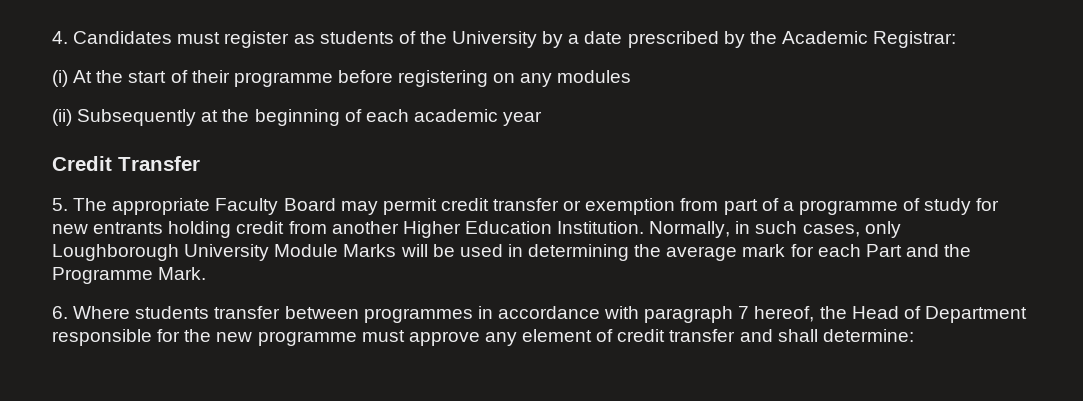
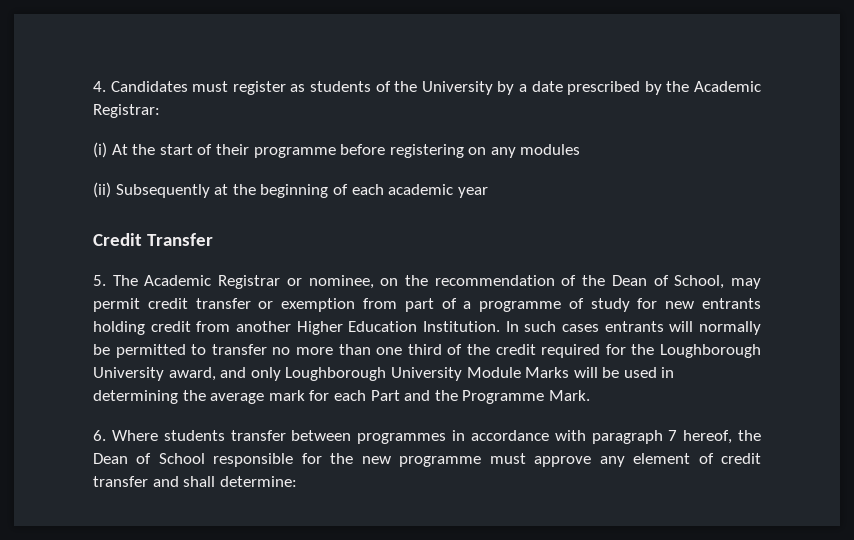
- 5. The appropriate Faculty Board may permit credit transfer or exemption from part of a programme of study for new entrants holding credit from another Higher Education Institution.
+ 5. The Academic Registrar or nominee, on the recommendation of the Dean of School, may permit credit transfer or exemption from part of a programme of study for new entrants holding credit from another Higher Education Institution.
- Normally, in such cases, only Loughborough University Module Marks will be used in determining the average mark for each Part and the Programme Mark.
+ In such cases entrants will normally be permitted to transfer no more than one third of the credit required for the Loughborough University award, and only Loughborough University Module Marks will be used in determining the average mark for each Part and the Programme Mark.
- 6. Where students transfer between programmes in accordance with paragraph 7 hereof, the Head of Department responsible for the new programme must approve any element of credit transfer and shall determine:
+ 6. Where students transfer between programmes in accordance with paragraph 7 hereof, the Dean of School responsible for the new programme must approve any element of credit transfer and shall determine:

